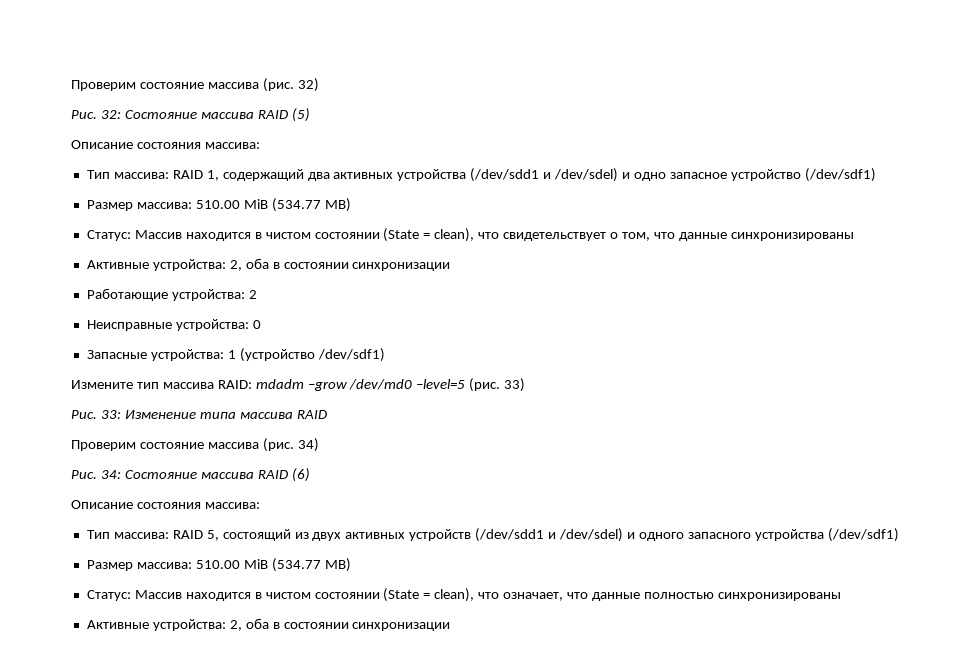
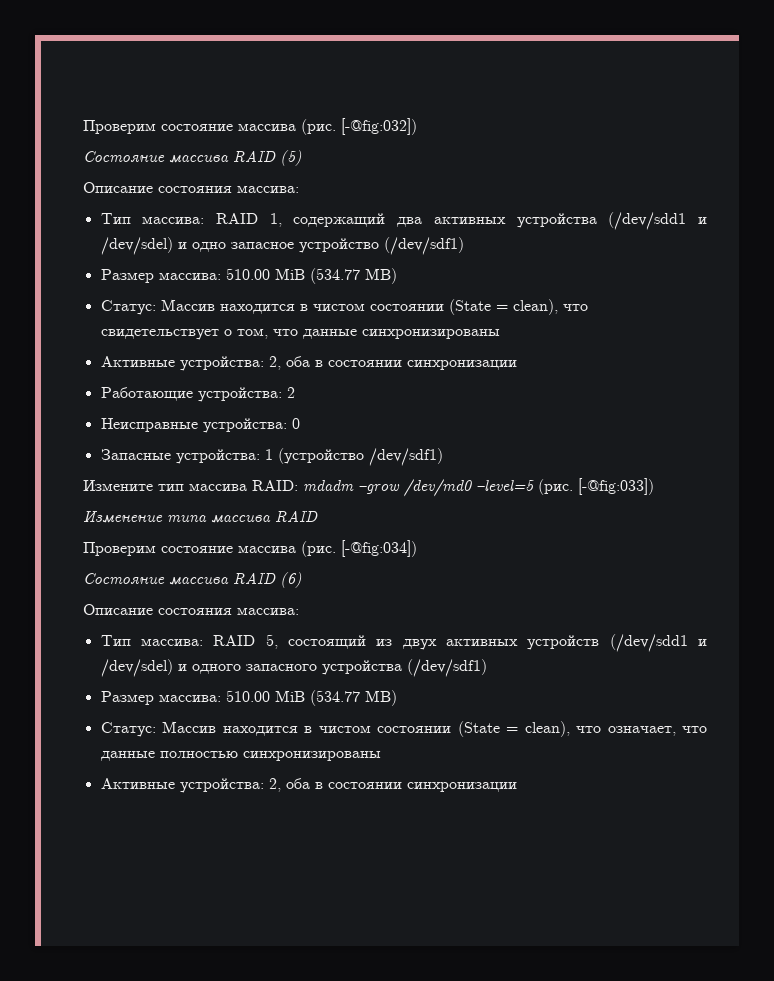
- Проверим состояние массива (рис. 32)
- Рис. 32: Состояние массива RAID (5)
+ Проверим состояние массива (рис. [-@fig:032])
+ Состояние массива RAID (5)
- 33)
- Рис. 33: Изменение типа массива RAID
+ [-@fig:033])
+ Изменение типа массива RAID
- 34)
- Рис. 34: Состояние массива RAID (6)
+ [-@fig:034])
+ Состояние массива RAID (6)

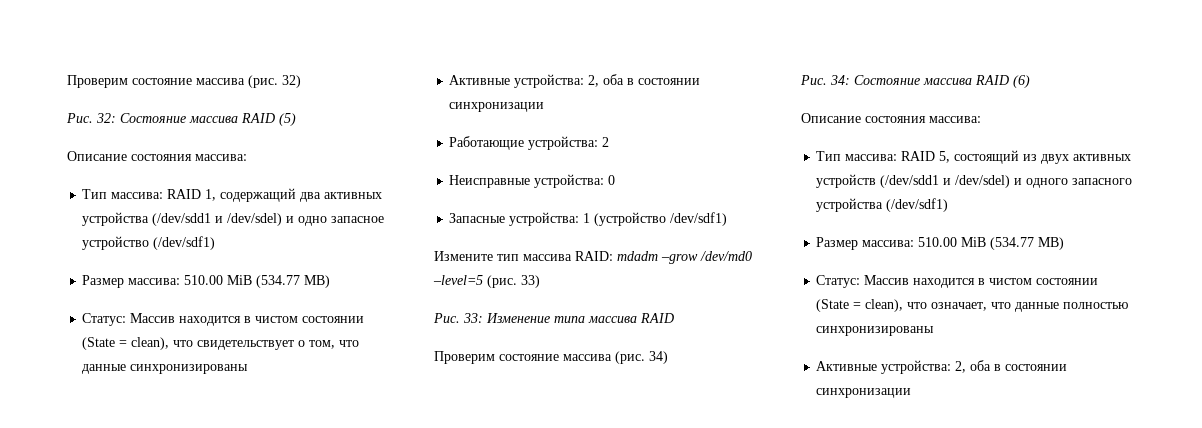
- Проверим состояние массива (рис. [-@fig:032])
- Состояние массива RAID (5)
+ Проверим состояние массива (рис. 32)
+ Рис. 32: Состояние массива RAID (5)
- [-@fig:033])
- Изменение типа массива RAID
+ 33)
+ Рис. 33: Изменение типа массива RAID
- [-@fig:034])
- Состояние массива RAID (6)
+ 34)
+ Рис. 34: Состояние массива RAID (6)

